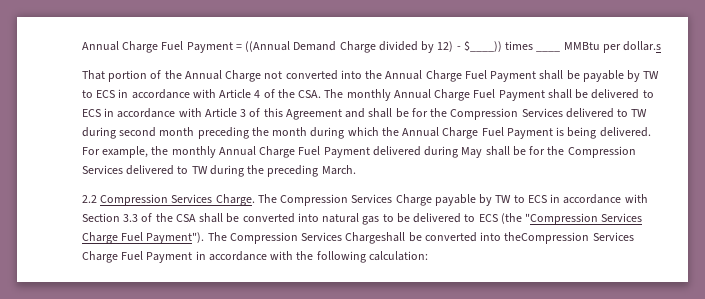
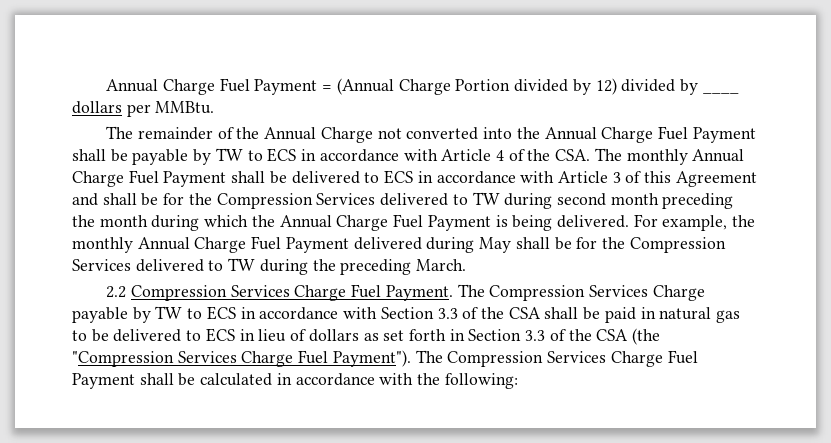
- Annual Charge Fuel Payment = ((Annual Demand Charge divided by 12) - $____)) times ____ MMBtu per dollar.s
- That portion of the Annual Charge not converted into the Annual Charge Fuel Payment shall be payable by TW to ECS in accordance with Article 4 of the CSA. The monthly Annual Charge Fuel Payment shall be delivered to ECS in accordance with Article 3 of this Agreement and shall be for the Compression Services delivered to TW during second month preceding the month during which the Annual Charge Fuel Payment is being delivered.
+ Annual Charge Fuel Payment = (Annual Charge Portion divided by 12) divided by ____ dollars per MMBtu.
+ The remainder of the Annual Charge not converted into the Annual Charge Fuel Payment shall be payable by TW to ECS in accordance with Article 4 of the CSA. The monthly Annual Charge Fuel Payment shall be delivered to ECS in accordance with Article 3 of this Agreement and shall be for the Compression Services delivered to TW during second month preceding the month during which the Annual Charge Fuel Payment is being delivered.
- 2.2 Compression Services Charge.
+ 2.2 Compression Services Charge Fuel Payment.
- The Compression Services Charge payable by TW to ECS in accordance with Section 3.3 of the CSA shall be converted into natural gas to be delivered to ECS (the "Compression Services Charge Fuel Payment").
+ The Compression Services Charge payable by TW to ECS in accordance with Section 3.3 of the CSA shall be paid in natural gas to be delivered to ECS in lieu of dollars as set forth in Section 3.3 of the CSA (the "Compression Services Charge Fuel Payment").
- The Compression Services Chargeshall be converted into theCompression Services Charge Fuel Payment in accordance with the following calculation:
+ The Compression Services Charge Fuel Payment shall be calculated in accordance with the following:

